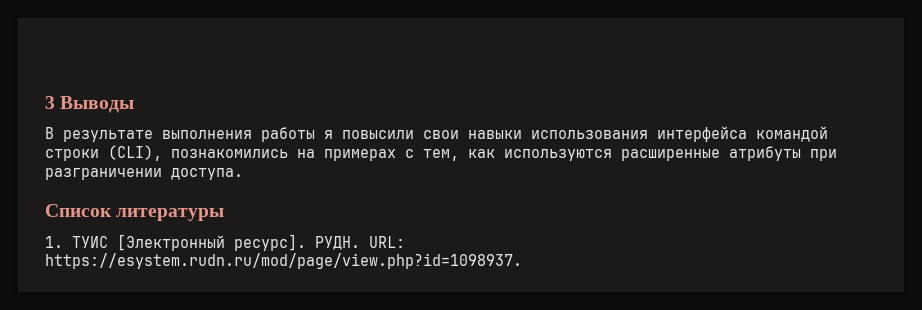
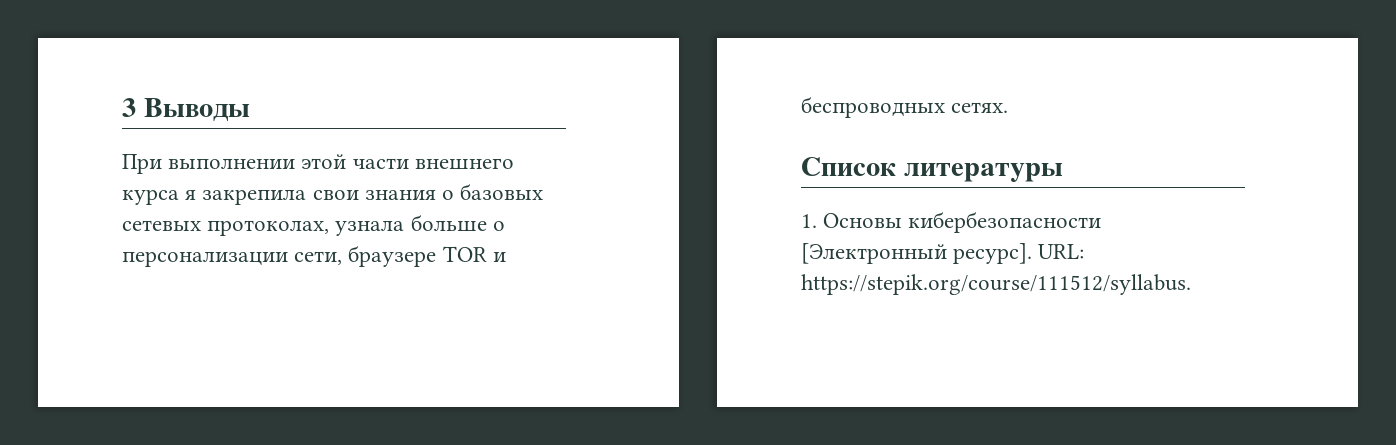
- В результате выполнения работы я повысили свои навыки использования интерфейса командой строки (CLI), познакомились на примерах с тем, как используются расширенные атрибуты при разграничении доступа.
+ При выполнении этой части внешнего курса я закрепила свои знания о базовых сетевых протоколах, узнала больше о персонализации сети, браузере TOR и беспроводных сетях.
  Список литературы
- 1. ТУИС [Электронный ресурс]. РУДН. URL: https://esystem.rudn.ru/mod/page/view.php?id=1098937.
+ 1. Основы кибербезопасности [Электронный ресурс]. URL: https://stepik.org/course/111512/syllabus.

